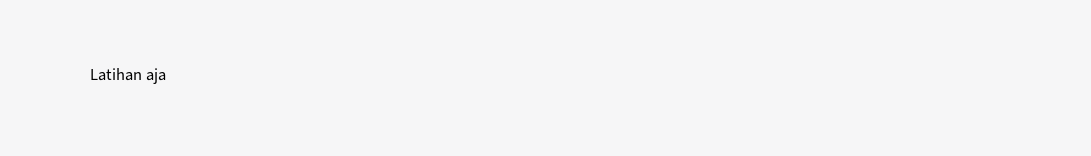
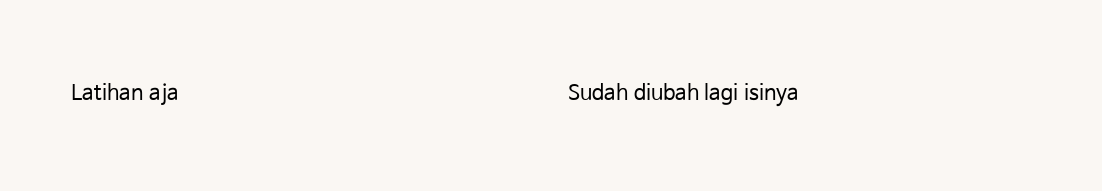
+ Sudah diubah lagi isinya

